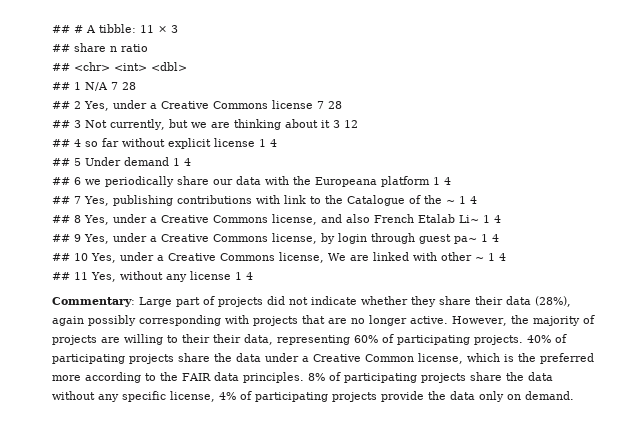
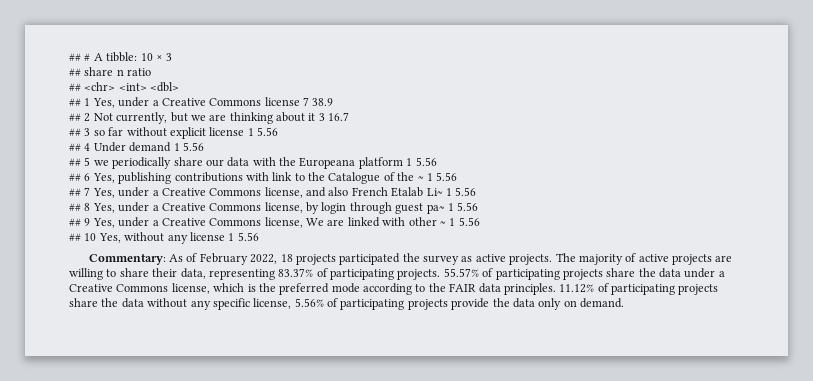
- ## # A tibble: 11 × 3
+ ## # A tibble: 10 × 3
- ## 1 N/A 7 28
- ## 2 Yes, under a Creative Commons license 7 28
- ## 3 Not currently, but we are thinking about it 3 12
- ## 4 so far without explicit license 1 4
- ## 5 Under demand 1 4
- ## 6 we periodically share our data with the Europeana platform 1 4
- ## 7 Yes, publishing contributions with link to the Catalogue of the ~ 1 4
- ## 8 Yes, under a Creative Commons license, and also French Etalab Li~ 1 4
- ## 9 Yes, under a Creative Commons license, by login through guest pa~ 1 4
- ## 10 Yes, under a Creative Commons license, We are linked with other ~ 1 4
- ## 11 Yes, without any license 1 4
+ ## 1 Yes, under a Creative Commons license 7 38.9
+ ## 2 Not currently, but we are thinking about it 3 16.7
+ ## 3 so far without explicit license 1 5.56
+ ## 4 Under demand 1 5.56
+ ## 5 we periodically share our data with the Europeana platform 1 5.56
+ ## 6 Yes, publishing contributions with link to the Catalogue of the ~ 1 5.56
+ ## 7 Yes, under a Creative Commons license, and also French Etalab Li~ 1 5.56
+ ## 8 Yes, under a Creative Commons license, by login through guest pa~ 1 5.56
+ ## 9 Yes, under a Creative Commons license, We are linked with other ~ 1 5.56
+ ## 10 Yes, without any license 1 5.56
- Commentary: Large part of projects did not indicate whether they share their data (28%), again possibly corresponding with projects that are no longer active. However, the majority of projects are willing to their their data, representing 60% of participating projects.
+ Commentary: As of February 2022, 18 projects participated the survey as active projects. The majority of active projects are willing to share their data, representing 83.37% of participating projects.
- 40% of participating projects share the data under a Creative Common license, which is the preferred more according to the FAIR data principles.
+ 55.57% of participating projects share the data under a Creative Commons license, which is the preferred mode according to the FAIR data principles.
- 8% of participating projects share the data without any specific license, 4% of participating projects provide the data only on demand.
+ 11.12% of participating projects share the data without any specific license, 5.56% of participating projects provide the data only on demand.

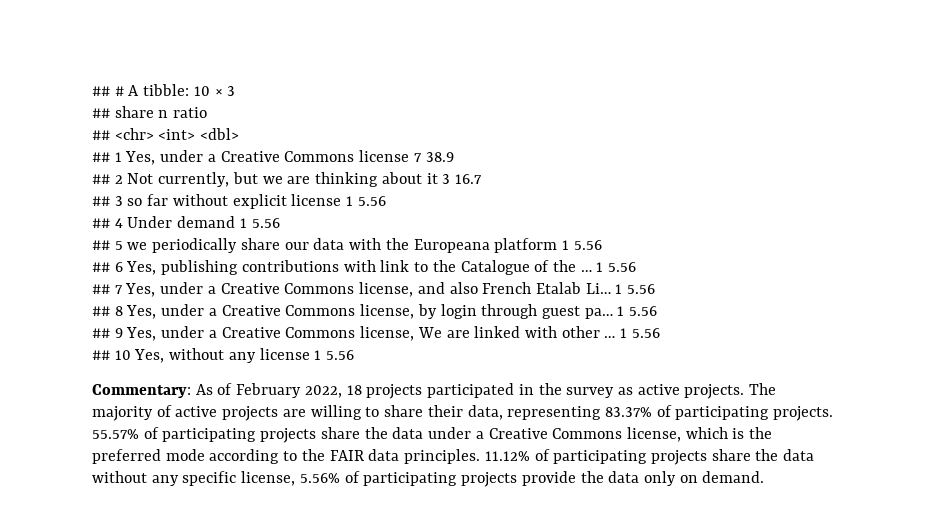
- ## 6 Yes, publishing contributions with link to the Catalogue of the ~ 1 5.56
+ ## 6 Yes, publishing contributions with link to the Catalogue of the … 1 5.56
- ## 7 Yes, under a Creative Commons license, and also French Etalab Li~ 1 5.56
+ ## 7 Yes, under a Creative Commons license, and also French Etalab Li… 1 5.56
- ## 8 Yes, under a Creative Commons license, by login through guest pa~ 1 5.56
+ ## 8 Yes, under a Creative Commons license, by login through guest pa… 1 5.56
- ## 9 Yes, under a Creative Commons license, We are linked with other ~ 1 5.56
+ ## 9 Yes, under a Creative Commons license, We are linked with other … 1 5.56
- Commentary: As of February 2022, 18 projects participated the survey as active projects.
+ Commentary: As of February 2022, 18 projects participated in the survey as active projects.

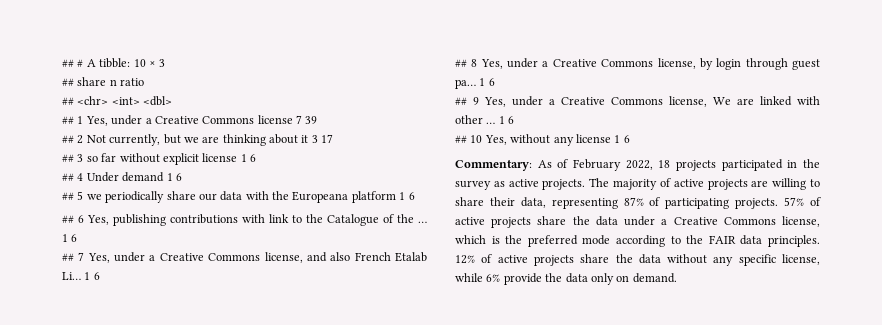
- ## 1 Yes, under a Creative Commons license 7 38.9
+ ## 1 Yes, under a Creative Commons license 7 39
- ## 2 Not currently, but we are thinking about it 3 16.7
+ ## 2 Not currently, but we are thinking about it 3 17
- ## 3 so far without explicit license 1 5.56
+ ## 3 so far without explicit license 1 6
- ## 4 Under demand 1 5.56
+ ## 4 Under demand 1 6
- ## 5 we periodically share our data with the Europeana platform 1 5.56
+ ## 5 we periodically share our data with the Europeana platform 1 6
- ## 6 Yes, publishing contributions with link to the Catalogue of the … 1 5.56
+ ## 6 Yes, publishing contributions with link to the Catalogue of the … 1 6
- ## 7 Yes, under a Creative Commons license, and also French Etalab Li… 1 5.56
+ ## 7 Yes, under a Creative Commons license, and also French Etalab Li… 1 6
- ## 8 Yes, under a Creative Commons license, by login through guest pa… 1 5.56
+ ## 8 Yes, under a Creative Commons license, by login through guest pa… 1 6
- ## 9 Yes, under a Creative Commons license, We are linked with other … 1 5.56
+ ## 9 Yes, under a Creative Commons license, We are linked with other … 1 6
- ## 10 Yes, without any license 1 5.56
+ ## 10 Yes, without any license 1 6
- The majority of active projects are willing to share their data, representing 83.37% of participating projects.
+ The majority of active projects are willing to share their data, representing 87% of participating projects.
- 55.57% of participating projects share the data under a Creative Commons license, which is the preferred mode according to the FAIR data principles.
+ 57% of active projects share the data under a Creative Commons license, which is the preferred mode according to the FAIR data principles.
- 11.12% of participating projects share the data without any specific license, 5.56% of participating projects provide the data only on demand.
+ 12% of active projects share the data without any specific license, while 6% provide the data only on demand.

